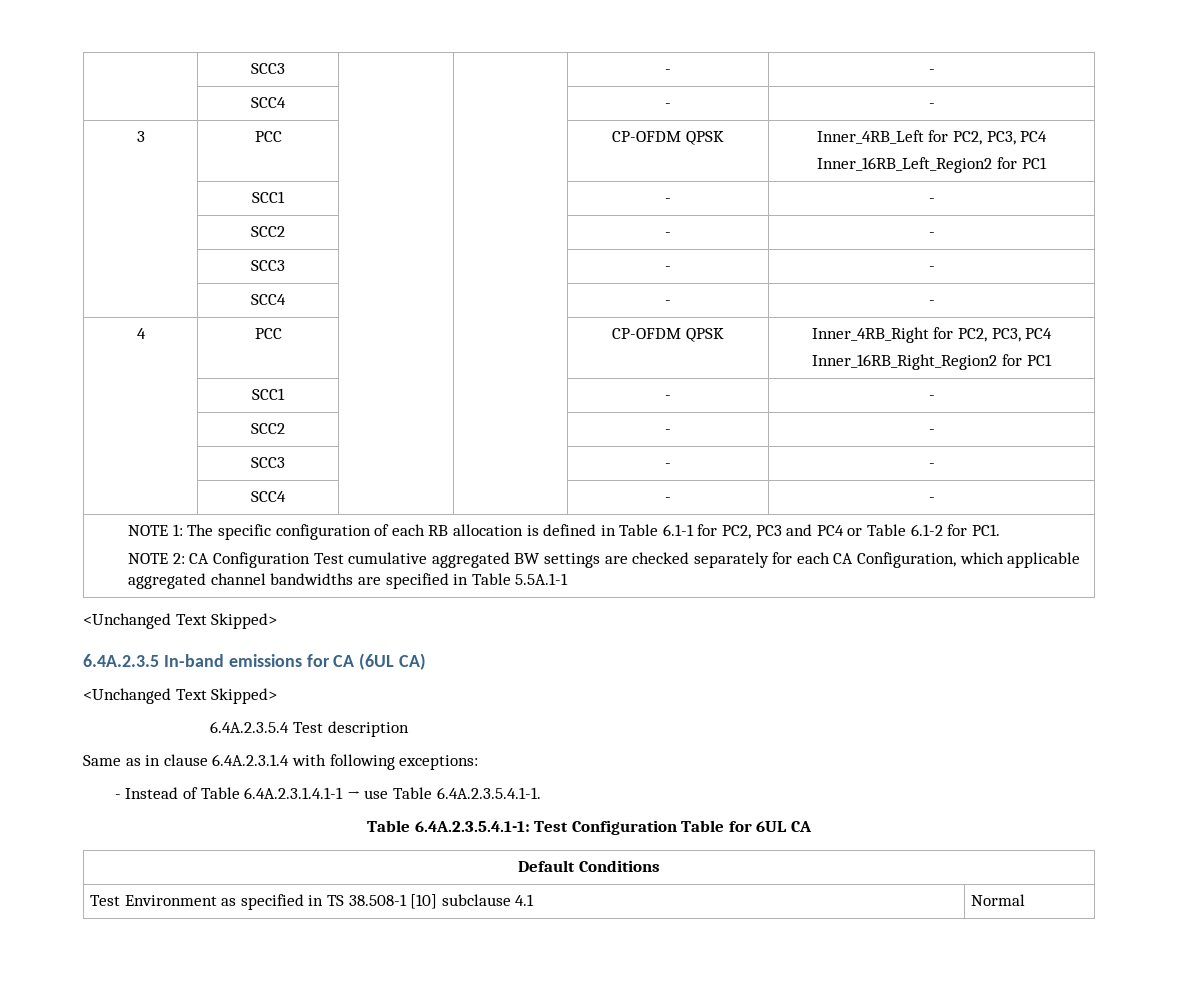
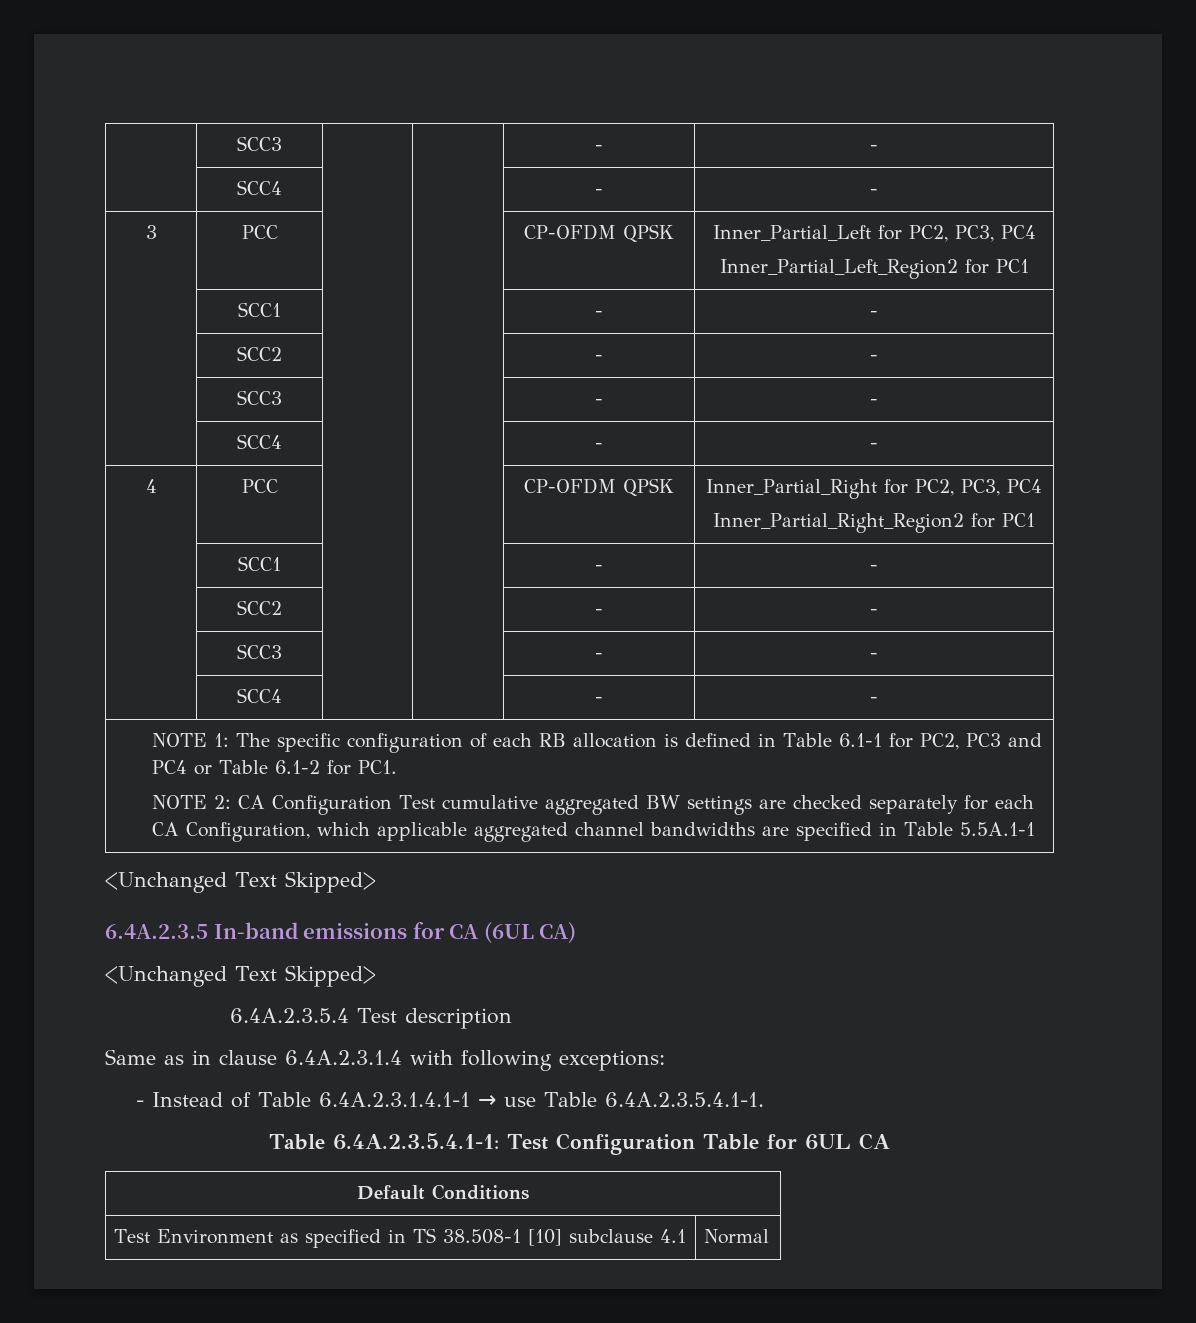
- 3 | PCC | | | CP-OFDM QPSK | Inner_4RB_Left for PC2, PC3, PC4
- Inner_16RB_Left_Region2 for PC1
+ 3 | PCC | | | CP-OFDM QPSK | Inner_Partial_Left for PC2, PC3, PC4
+ Inner_Partial_Left_Region2 for PC1
- 4 | PCC | | | CP-OFDM QPSK | Inner_4RB_Right for PC2, PC3, PC4
- Inner_16RB_Right_Region2 for PC1
+ 4 | PCC | | | CP-OFDM QPSK | Inner_Partial_Right for PC2, PC3, PC4
+ Inner_Partial_Right_Region2 for PC1

